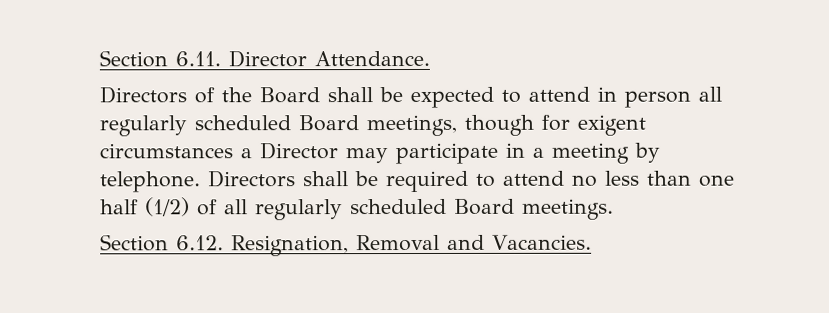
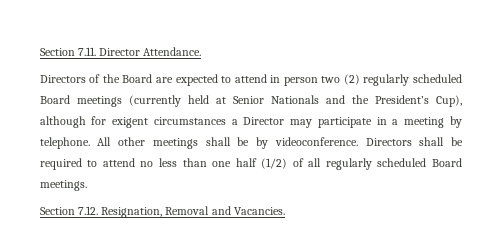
- Section 6.11. Director Attendance.
+ Section 7.11. Director Attendance.
- Directors of the Board shall be expected to attend in person all regularly scheduled Board meetings, though for exigent circumstances a Director may participate in a meeting by telephone.
+ Directors of the Board are expected to attend in person two (2) regularly scheduled Board meetings (currently held at Senior Nationals and the President’s Cup), although for exigent circumstances a Director may participate in a meeting by telephone.
+ All other meetings shall be by videoconference.
- Section 6.12. Resignation, Removal and Vacancies.
+ Section 7.12. Resignation, Removal and Vacancies.

